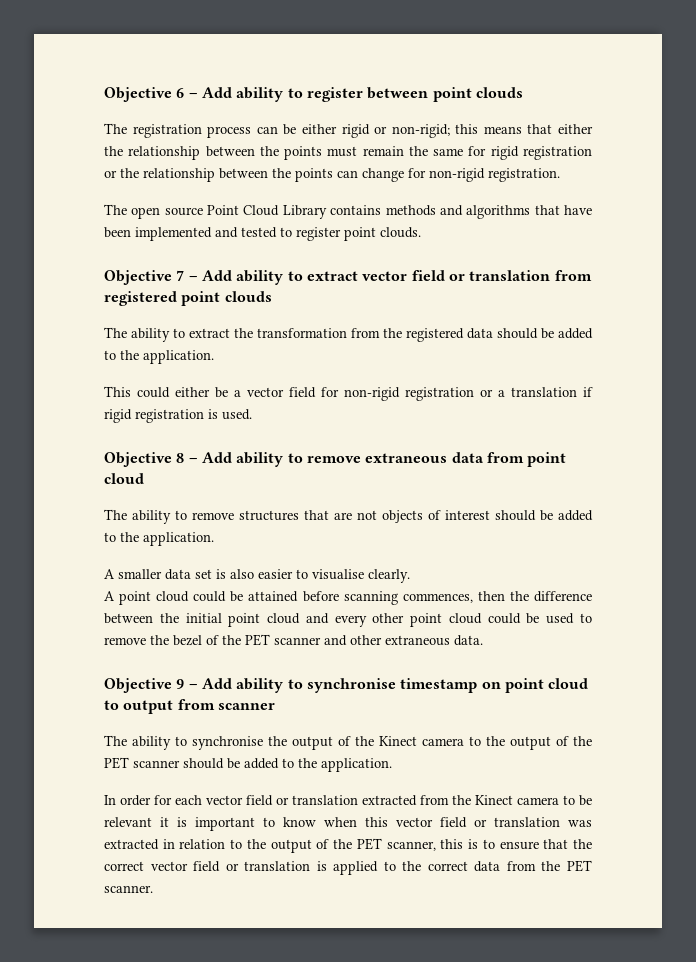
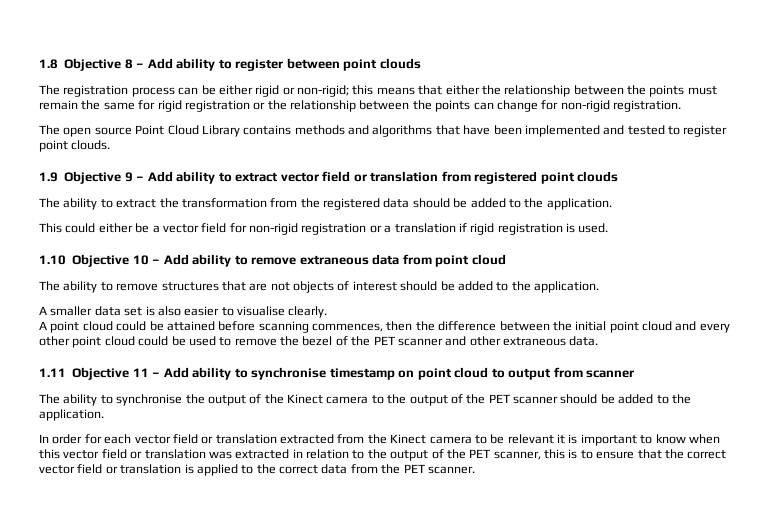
- Objective 6 – Add ability to register between point clouds
+ 1.8 Objective 8 – Add ability to register between point clouds
- Objective 7 – Add ability to extract vector field or translation from registered point clouds
+ 1.9 Objective 9 – Add ability to extract vector field or translation from registered point clouds
- Objective 8 – Add ability to remove extraneous data from point cloud
+ 1.10 Objective 10 – Add ability to remove extraneous data from point cloud
- Objective 9 – Add ability to synchronise timestamp on point cloud to output from scanner
+ 1.11 Objective 11 – Add ability to synchronise timestamp on point cloud to output from scanner

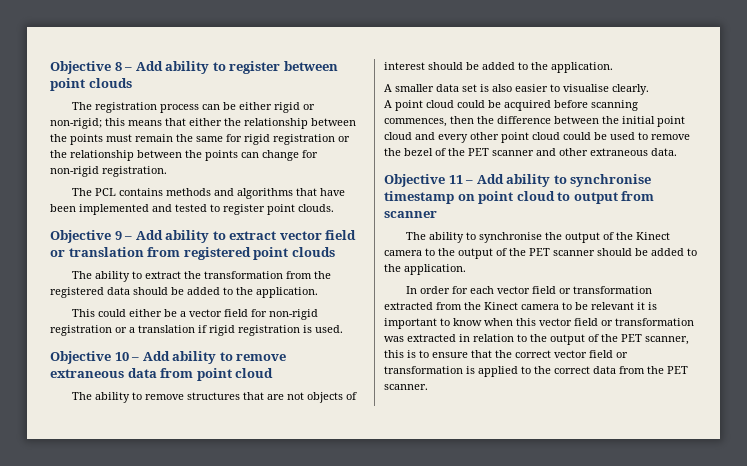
- 1.8 Objective 8 – Add ability to register between point clouds
+ Objective 8 – Add ability to register between point clouds
- The open source Point Cloud Library contains methods and algorithms that have been implemented and tested to register point clouds.
+ The PCL contains methods and algorithms that have been implemented and tested to register point clouds.
- 1.9 Objective 9 – Add ability to extract vector field or translation from registered point clouds
+ Objective 9 – Add ability to extract vector field or translation from registered point clouds
- 1.10 Objective 10 – Add ability to remove extraneous data from point cloud
+ Objective 10 – Add ability to remove extraneous data from point cloud
- A point cloud could be attained before scanning commences, then the difference between the initial point cloud and every other point cloud could be used to remove the bezel of the PET scanner and other extraneous data.
+ A point cloud could be acquired before scanning commences, then the difference between the initial point cloud and every other point cloud could be used to remove the bezel of the PET scanner and other extraneous data.
- 1.11 Objective 11 – Add ability to synchronise timestamp on point cloud to output from scanner
+ Objective 11 – Add ability to synchronise timestamp on point cloud to output from scanner
- In order for each vector field or translation extracted from the Kinect camera to be relevant it is important to know when this vector field or translation was extracted in relation to the output of the PET scanner, this is to ensure that the correct vector field or translation is applied to the correct data from the PET scanner.
+ In order for each vector field or transformation extracted from the Kinect camera to be relevant it is important to know when this vector field or transformation was extracted in relation to the output of the PET scanner, this is to ensure that the correct vector field or transformation is applied to the correct data from the PET scanner.

